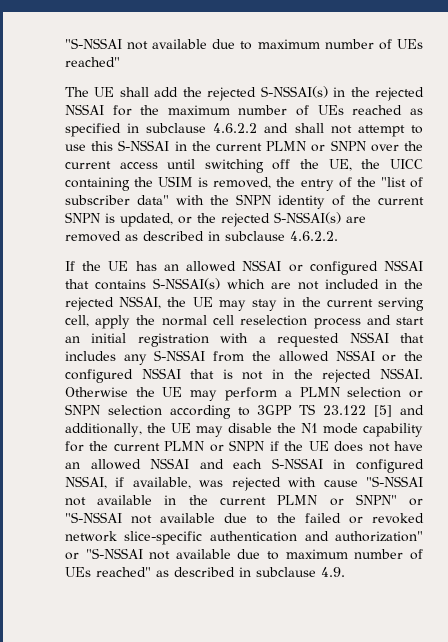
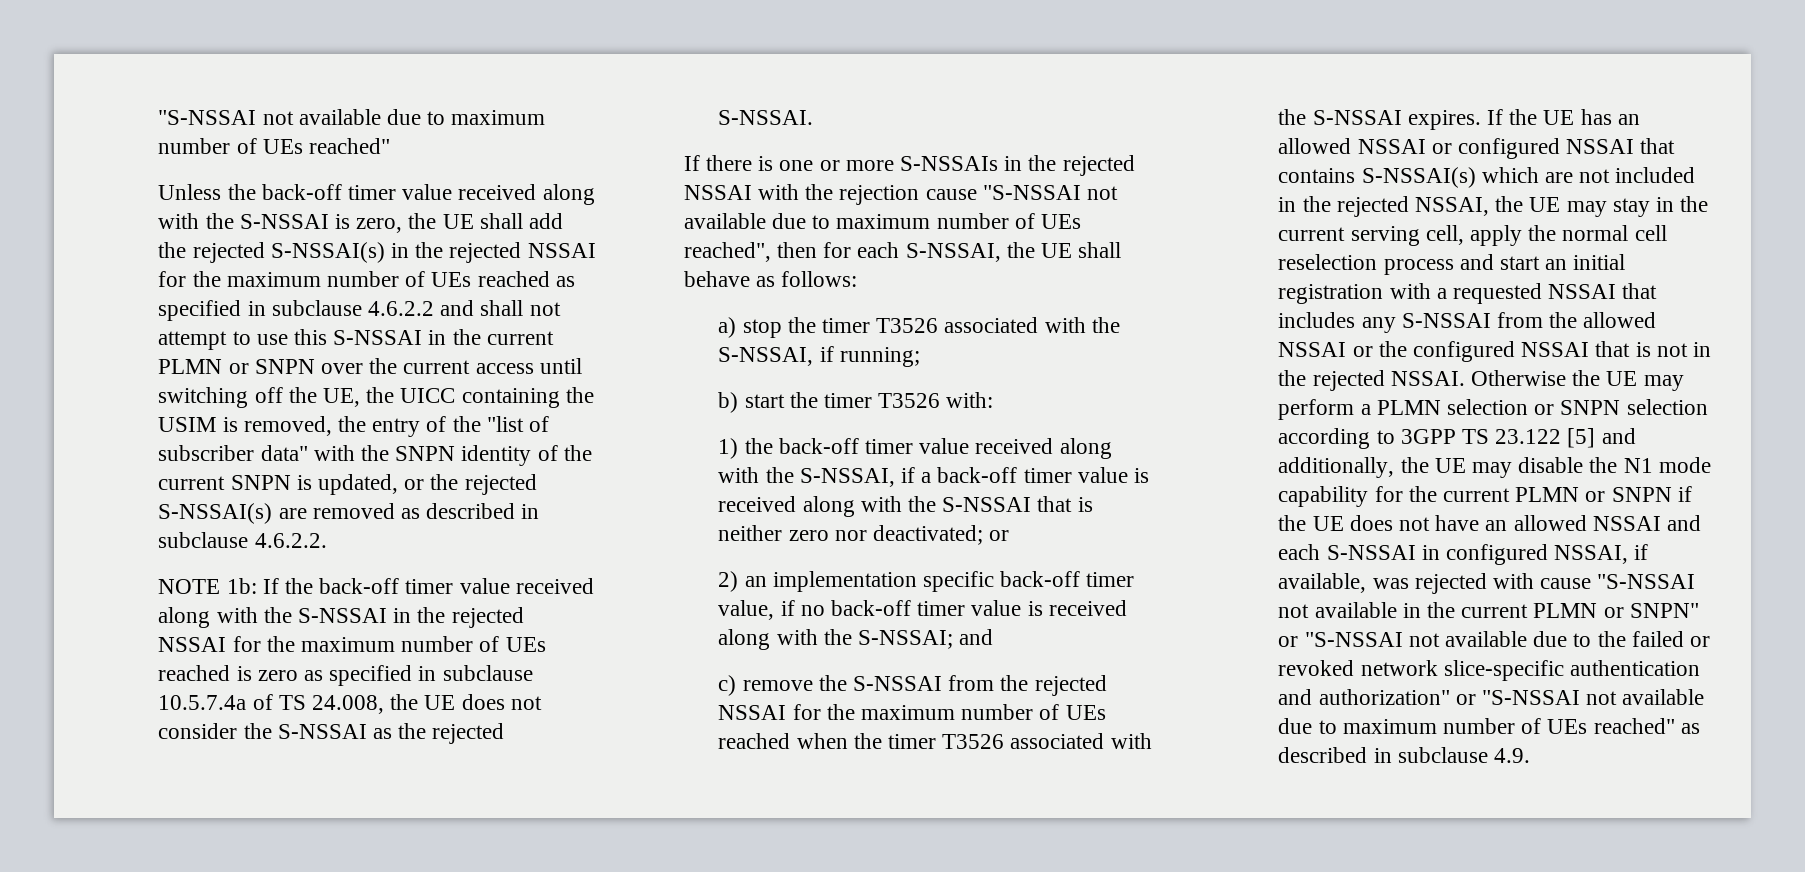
- The UE shall add the rejected S-NSSAI(s) in the rejected NSSAI for the maximum number of UEs reached as specified in subclause 4.6.2.2 and shall not attempt to use this S-NSSAI in the current PLMN or SNPN over the current access until switching off the UE, the UICC containing the USIM is removed, the entry of the "list of subscriber data" with the SNPN identity of the current SNPN is updated, or the rejected S-NSSAI(s) are removed as described in subclause 4.6.2.2.
+ Unless the back-off timer value received along with the S-NSSAI is zero, the UE shall add the rejected S-NSSAI(s) in the rejected NSSAI for the maximum number of UEs reached as specified in subclause 4.6.2.2 and shall not attempt to use this S-NSSAI in the current PLMN or SNPN over the current access until switching off the UE, the UICC containing the USIM is removed, the entry of the "list of subscriber data" with the SNPN identity of the current SNPN is updated, or the rejected S-NSSAI(s) are removed as described in subclause 4.6.2.2.
+ NOTE 1b: If the back-off timer value received along with the S-NSSAI in the rejected NSSAI for the maximum number of UEs reached is zero as specified in subclause 10.5.7.4a of TS 24.008, the UE does not consider the S-NSSAI as the rejected S-NSSAI.
+ If there is one or more S-NSSAIs in the rejected NSSAI with the rejection cause "S-NSSAI not available due to maximum number of UEs reached", then for each S-NSSAI, the UE shall behave as follows:
+ a) stop the timer T3526 associated with the S-NSSAI, if running;
+ b) start the timer T3526 with:
+ 1) the back-off timer value received along with the S-NSSAI, if a back-off timer value is received along with the S-NSSAI that is neither zero nor deactivated; or
+ 2) an implementation specific back-off timer value, if no back-off timer value is received along with the S-NSSAI; and
+ c) remove the S-NSSAI from the rejected NSSAI for the maximum number of UEs reached when the timer T3526 associated with the S-NSSAI expires.

